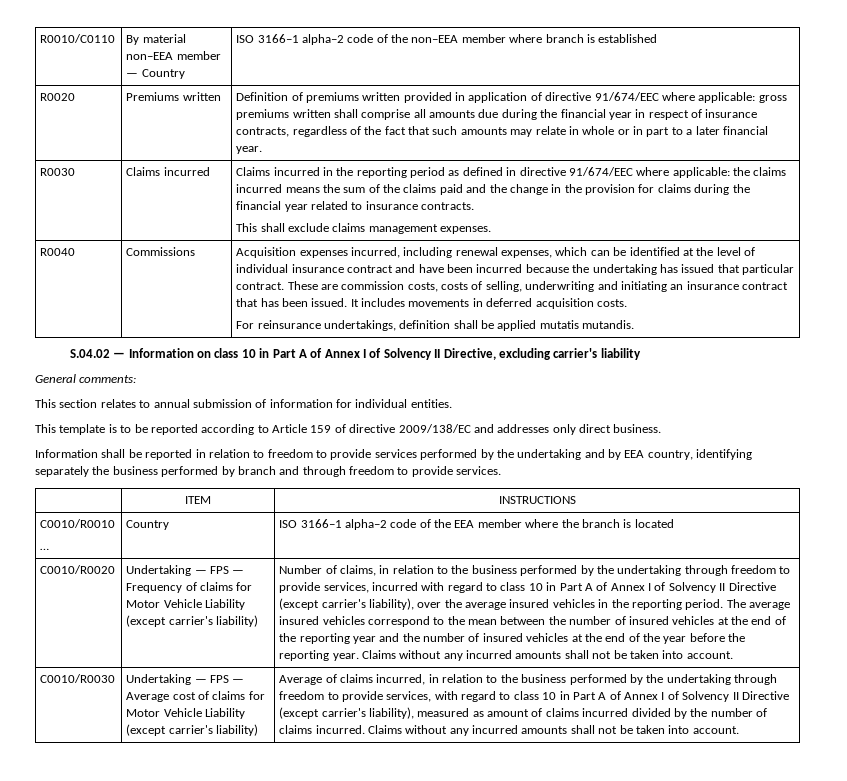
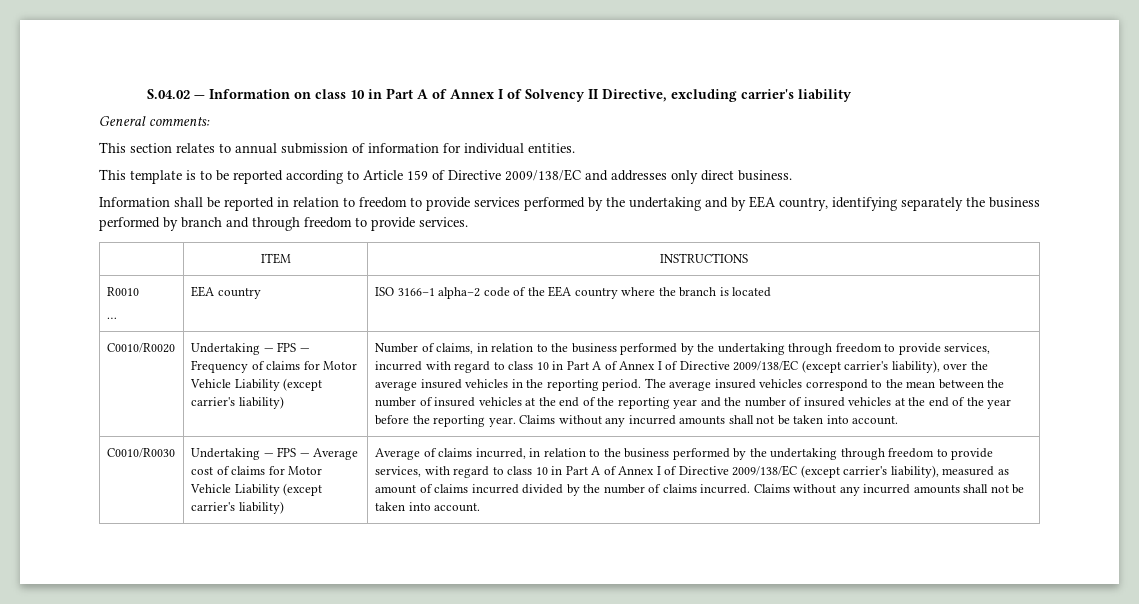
- R0010/C0110 | By material non–EEA member — Country | ISO 3166–1 alpha–2 code of the non–EEA member where branch is established
- R0020 | Premiums written | Definition of premiums written provided in application of directive 91/674/EEC where applicable: gross premiums written shall comprise all amounts due during the financial year in respect of insurance contracts, regardless of the fact that such amounts may relate in whole or in part to a later financial year.
- R0030 | Claims incurred | Claims incurred in the reporting period as defined in directive 91/674/EEC where applicable: the claims incurred means the sum of the claims paid and the change in the provision for claims during the financial year related to insurance contracts.
- This shall exclude claims management expenses.
- R0040 | Commissions | Acquisition expenses incurred, including renewal expenses, which can be identified at the level of individual insurance contract and have been incurred because the undertaking has issued that particular contract. These are commission costs, costs of selling, underwriting and initiating an insurance contract that has been issued. It includes movements in deferred acquisition costs.
- For reinsurance undertakings, definition shall be applied mutatis mutandis.
- This template is to be reported according to Article 159 of directive 2009/138/EC and addresses only direct business.
+ This template is to be reported according to Article 159 of Directive 2009/138/EC and addresses only direct business.
- C0010/R0010
- … | Country | ISO 3166–1 alpha–2 code of the EEA member where the branch is located
+ R0010
+ … | EEA country | ISO 3166–1 alpha–2 code of the EEA country where the branch is located
- Number of claims, in relation to the business performed by the undertaking through freedom to provide services, incurred with regard to class 10 in Part A of Annex I of Solvency II Directive (except carrier's liability), over the average insured vehicles in the reporting period.
+ Number of claims, in relation to the business performed by the undertaking through freedom to provide services, incurred with regard to class 10 in Part A of Annex I of Directive 2009/138/EC (except carrier's liability), over the average insured vehicles in the reporting period.
- Average of claims incurred, in relation to the business performed by the undertaking through freedom to provide services, with regard to class 10 in Part A of Annex I of Solvency II Directive (except carrier's liability), measured as amount of claims incurred divided by the number of claims incurred.
+ Average of claims incurred, in relation to the business performed by the undertaking through freedom to provide services, with regard to class 10 in Part A of Annex I of Directive 2009/138/EC (except carrier's liability), measured as amount of claims incurred divided by the number of claims incurred.

